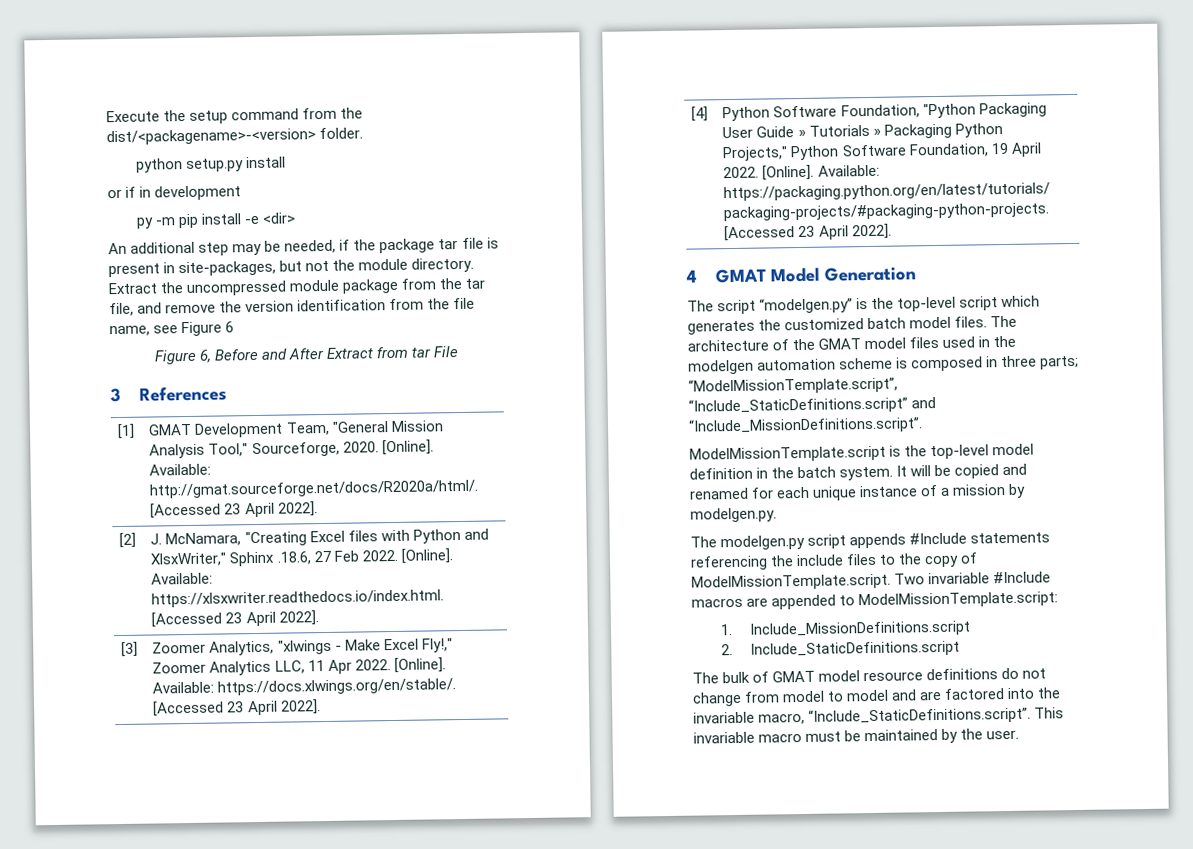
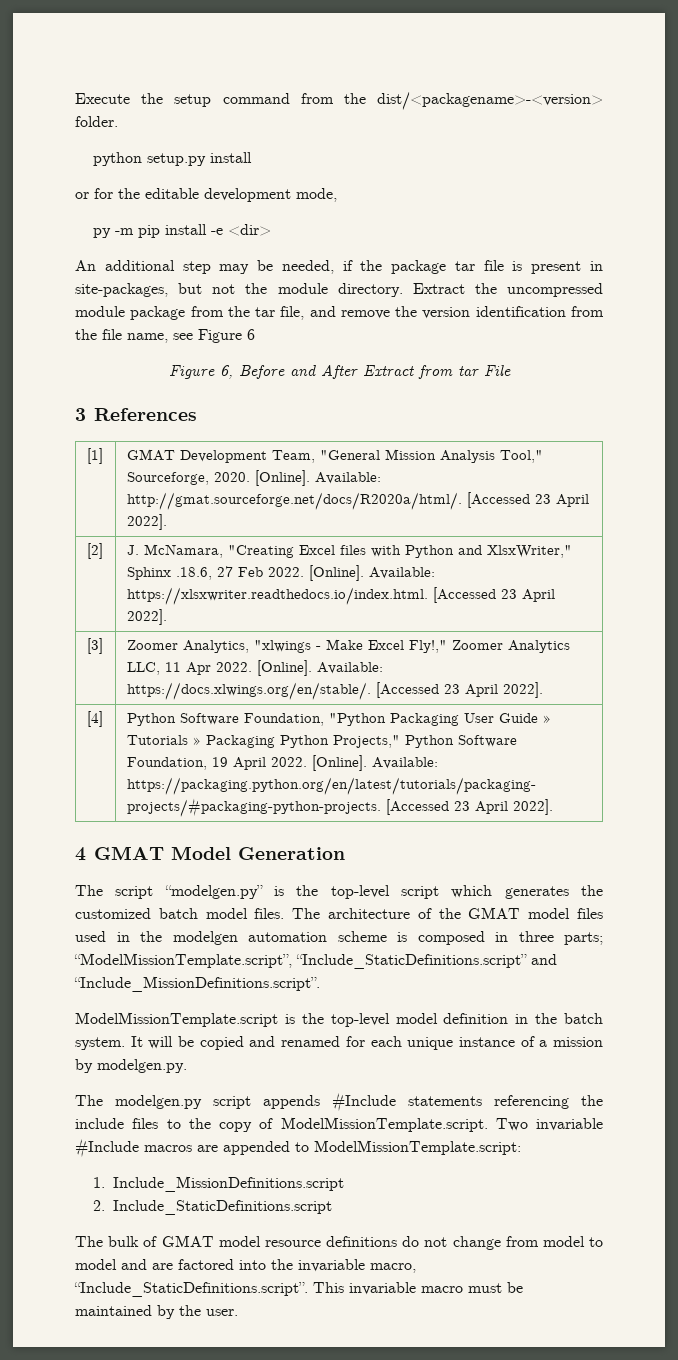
- or if in development
+ or for the editable development mode,

